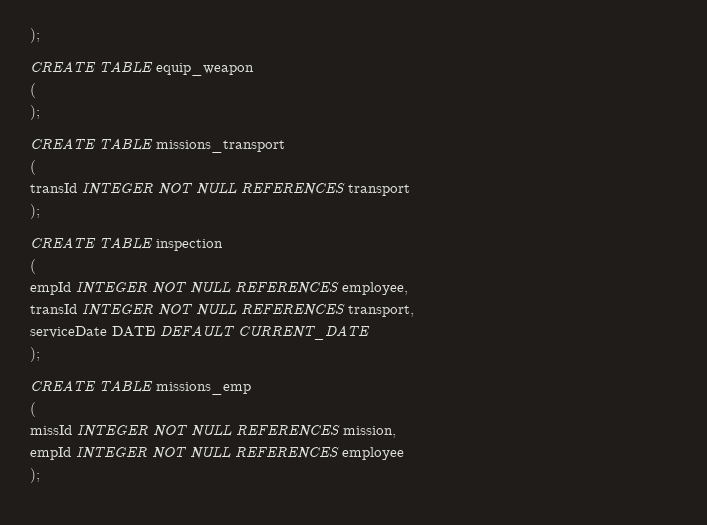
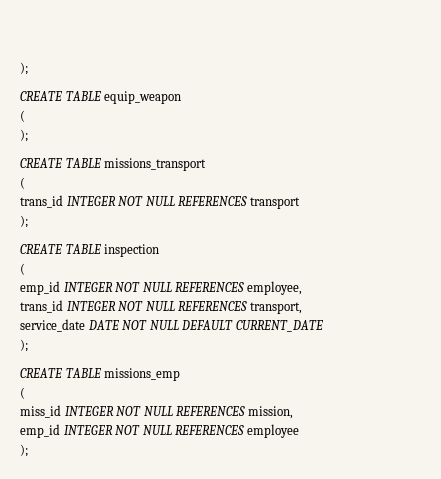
- transId INTEGER NOT NULL REFERENCES transport
+ trans_id INTEGER NOT NULL REFERENCES transport
- empId INTEGER NOT NULL REFERENCES employee,
+ emp_id INTEGER NOT NULL REFERENCES employee,
- transId INTEGER NOT NULL REFERENCES transport,
+ trans_id INTEGER NOT NULL REFERENCES transport,
- serviceDate DATE DEFAULT CURRENT_DATE
+ service_date DATE NOT NULL DEFAULT CURRENT_DATE
- missId INTEGER NOT NULL REFERENCES mission,
+ miss_id INTEGER NOT NULL REFERENCES mission,
- empId INTEGER NOT NULL REFERENCES employee
+ emp_id INTEGER NOT NULL REFERENCES employee

